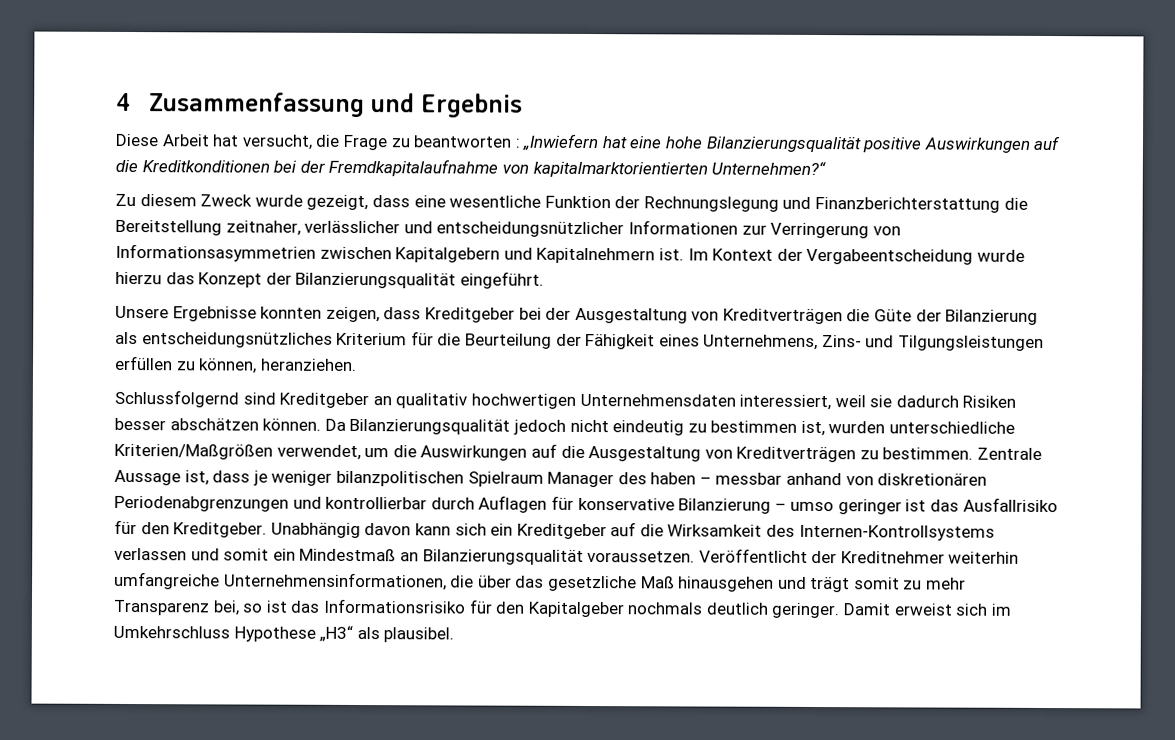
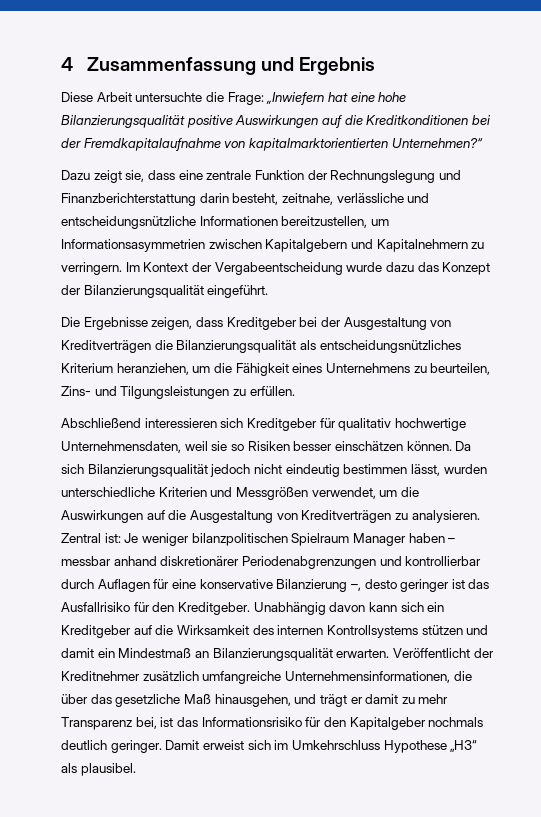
- Diese Arbeit hat versucht, die Frage zu beantworten : „Inwiefern hat eine hohe Bilanzierungsqualität positive Auswirkungen auf die Kreditkonditionen bei der Fremdkapitalaufnahme von kapitalmarktorientierten Unternehmen?“
+ Diese Arbeit untersuchte die Frage: „Inwiefern hat eine hohe Bilanzierungsqualität positive Auswirkungen auf die Kreditkonditionen bei der Fremdkapitalaufnahme von kapitalmarktorientierten Unternehmen?“
- Zu diesem Zweck wurde gezeigt, dass eine wesentliche Funktion der Rechnungslegung und Finanzberichterstattung die Bereitstellung zeitnaher, verlässlicher und entscheidungsnützlicher Informationen zur Verringerung von Informationsasymmetrien zwischen Kapitalgebern und Kapitalnehmern ist.
+ Dazu zeigt sie, dass eine zentrale Funktion der Rechnungslegung und Finanzberichterstattung darin besteht, zeitnahe, verlässliche und entscheidungsnützliche Informationen bereitzustellen, um Informationsasymmetrien zwischen Kapitalgebern und Kapitalnehmern zu verringern.
- Im Kontext der Vergabeentscheidung wurde hierzu das Konzept der Bilanzierungsqualität eingeführt.
+ Im Kontext der Vergabeentscheidung wurde dazu das Konzept der Bilanzierungsqualität eingeführt.
- Unsere Ergebnisse konnten zeigen, dass Kreditgeber bei der Ausgestaltung von Kreditverträgen die Güte der Bilanzierung als entscheidungsnützliches Kriterium für die Beurteilung der Fähigkeit eines Unternehmens, Zins- und Tilgungsleistungen erfüllen zu können, heranziehen.
- Schlussfolgernd sind Kreditgeber an qualitativ hochwertigen Unternehmensdaten interessiert, weil sie dadurch Risiken besser abschätzen können.
+ Die Ergebnisse zeigen, dass Kreditgeber bei der Ausgestaltung von Kreditverträgen die Bilanzierungsqualität als entscheidungsnützliches Kriterium heranziehen, um die Fähigkeit eines Unternehmens zu beurteilen, Zins- und Tilgungsleistungen zu erfüllen.
+ Abschließend interessieren sich Kreditgeber für qualitativ hochwertige Unternehmensdaten, weil sie so Risiken besser einschätzen können.
- Da Bilanzierungsqualität jedoch nicht eindeutig zu bestimmen ist, wurden unterschiedliche Kriterien/Maßgrößen verwendet, um die Auswirkungen auf die Ausgestaltung von Kreditverträgen zu bestimmen. Zentrale Aussage ist, dass je weniger bilanzpolitischen Spielraum Manager des haben – messbar anhand von diskretionären Periodenabgrenzungen und kontrollierbar durch Auflagen für konservative Bilanzierung – umso geringer ist das Ausfallrisiko für den Kreditgeber.
+ Da sich Bilanzierungsqualität jedoch nicht eindeutig bestimmen lässt, wurden unterschiedliche Kriterien und Messgrößen verwendet, um die Auswirkungen auf die Ausgestaltung von Kreditverträgen zu analysieren. Zentral ist: Je weniger bilanzpolitischen Spielraum Manager haben – messbar anhand diskretionärer Periodenabgrenzungen und kontrollierbar durch Auflagen für eine konservative Bilanzierung –, desto geringer ist das Ausfallrisiko für den Kreditgeber.
- Unabhängig davon kann sich ein Kreditgeber auf die Wirksamkeit des Internen-Kontrollsystems verlassen und somit ein Mindestmaß an Bilanzierungsqualität voraussetzen.
+ Unabhängig davon kann sich ein Kreditgeber auf die Wirksamkeit des internen Kontrollsystems stützen und damit ein Mindestmaß an Bilanzierungsqualität erwarten.
- Veröffentlicht der Kreditnehmer weiterhin umfangreiche Unternehmensinformationen, die über das gesetzliche Maß hinausgehen und trägt somit zu mehr Transparenz bei, so ist das Informationsrisiko für den Kapitalgeber nochmals deutlich geringer.
+ Veröffentlicht der Kreditnehmer zusätzlich umfangreiche Unternehmensinformationen, die über das gesetzliche Maß hinausgehen, und trägt er damit zu mehr Transparenz bei, ist das Informationsrisiko für den Kapitalgeber nochmals deutlich geringer.

